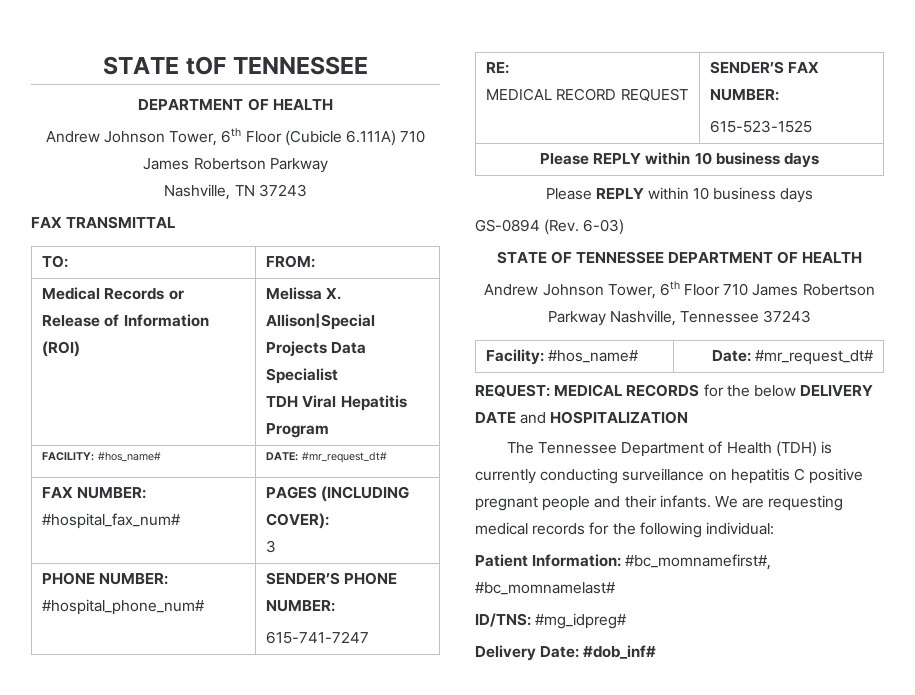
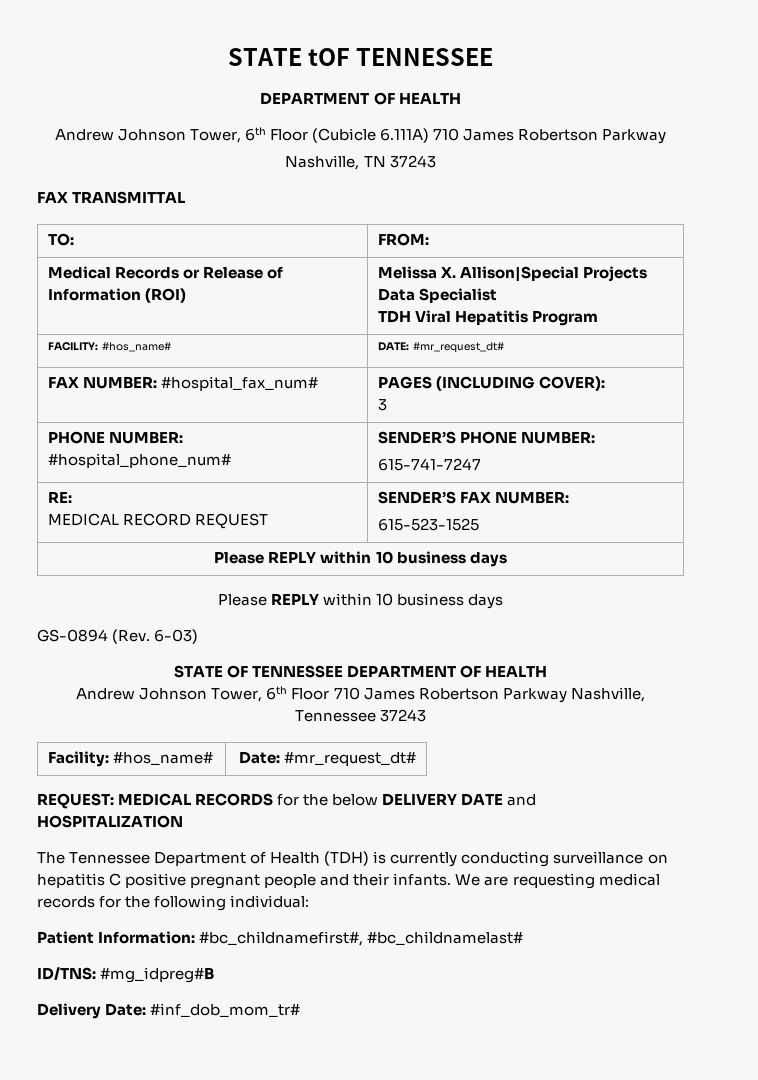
- Patient Information: #bc_momnamefirst#, #bc_momnamelast#
+ Patient Information: #bc_childnamefirst#, #bc_childnamelast#
- ID/TNS: #mg_idpreg#
+ ID/TNS: #mg_idpreg#B
- Delivery Date: #dob_inf#
+ Delivery Date: #inf_dob_mom_tr#

